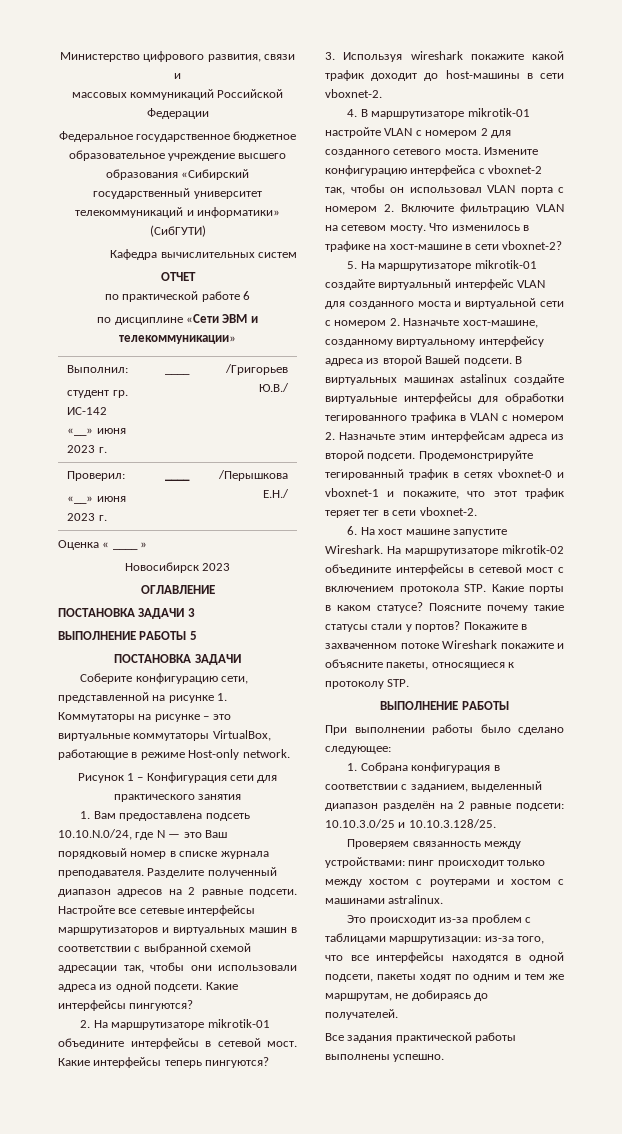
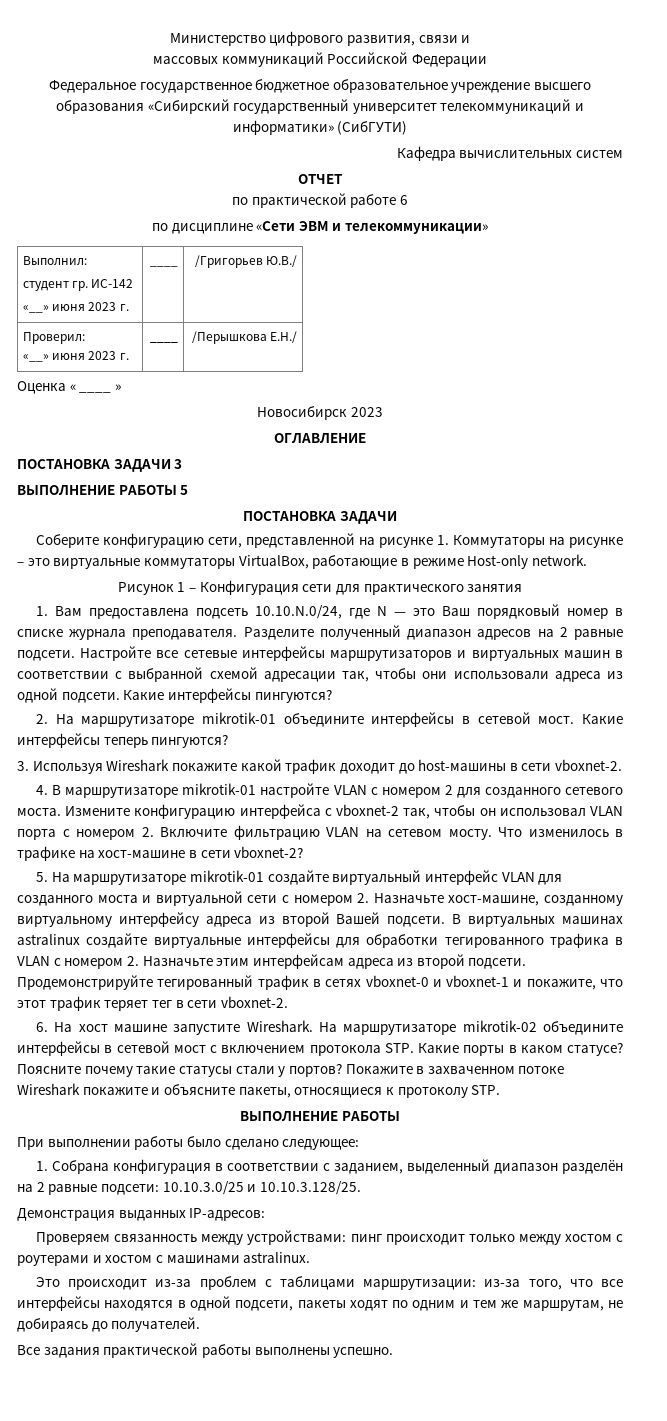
- 3. Используя wireshark покажите какой трафик доходит до host-машины в сети vboxnet-2.
+ 3. Используя Wireshark покажите какой трафик доходит до host-машины в сети vboxnet-2.
- В виртуальных машинах astalinux создайте виртуальные интерфейсы для обработки тегированного трафика в VLAN с номером 2. Назначьте этим интерфейсам адреса из второй подсети.
+ В виртуальных машинах astralinux создайте виртуальные интерфейсы для обработки тегированного трафика в VLAN с номером 2. Назначьте этим интерфейсам адреса из второй подсети.
+ Демонстрация выданных IP-адресов:

